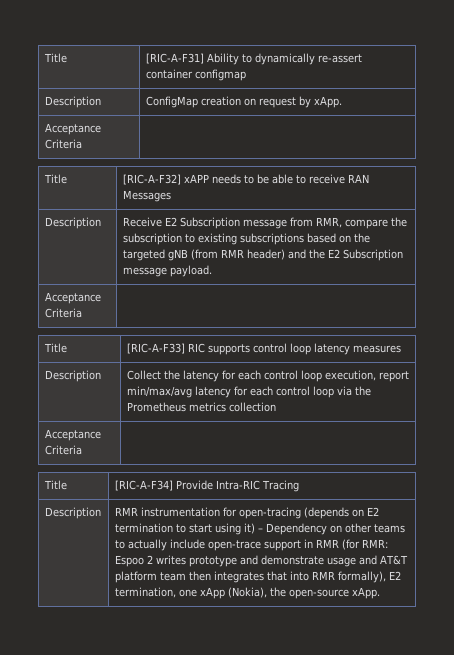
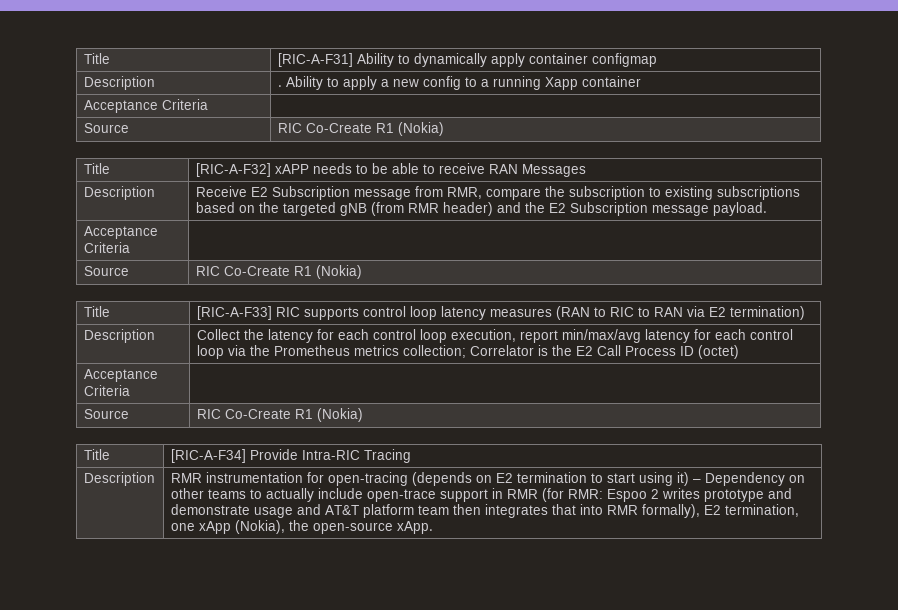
- Title | [RIC-A-F31] Ability to dynamically re-assert container configmap
+ Title | [RIC-A-F31] Ability to dynamically apply container configmap
- Description | ConfigMap creation on request by xApp.
+ Description | . Ability to apply a new config to a running Xapp container
  Acceptance Criteria |
+ Source | RIC Co-Create R1 (Nokia)
  Description | Receive E2 Subscription message from RMR, compare the subscription to existing subscriptions based on the targeted gNB (from RMR header) and the E2 Subscription message payload.
  Acceptance Criteria |
+ Source | RIC Co-Create R1 (Nokia)
- Title | [RIC-A-F33] RIC supports control loop latency measures
+ Title | [RIC-A-F33] RIC supports control loop latency measures (RAN to RIC to RAN via E2 termination)
- Description | Collect the latency for each control loop execution, report min/max/avg latency for each control loop via the Prometheus metrics collection
+ Description | Collect the latency for each control loop execution, report min/max/avg latency for each control loop via the Prometheus metrics collection; Correlator is the E2 Call Process ID (octet)
  Acceptance Criteria |
+ Source | RIC Co-Create R1 (Nokia)

